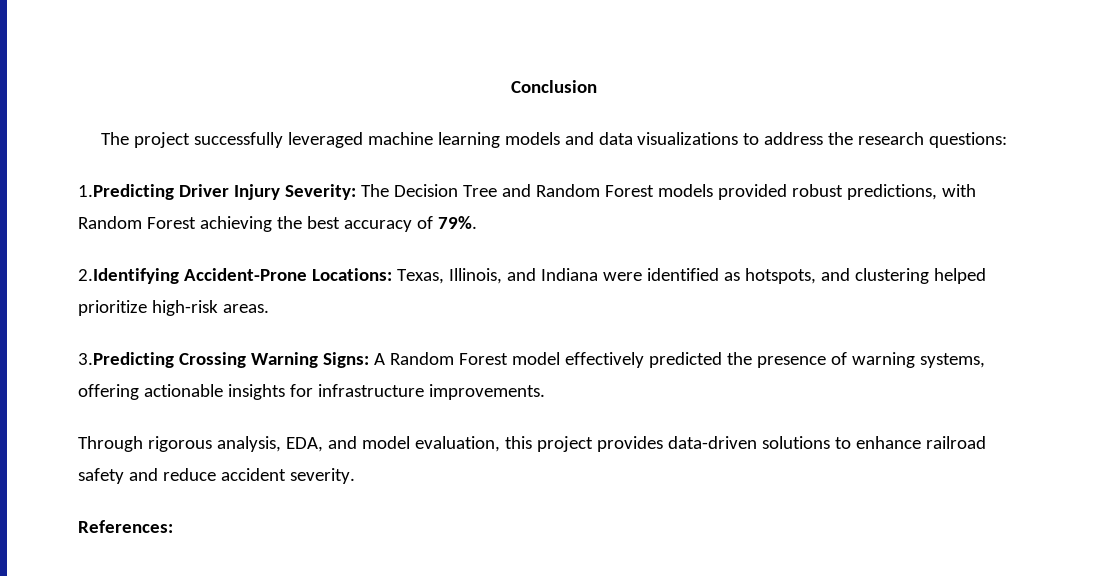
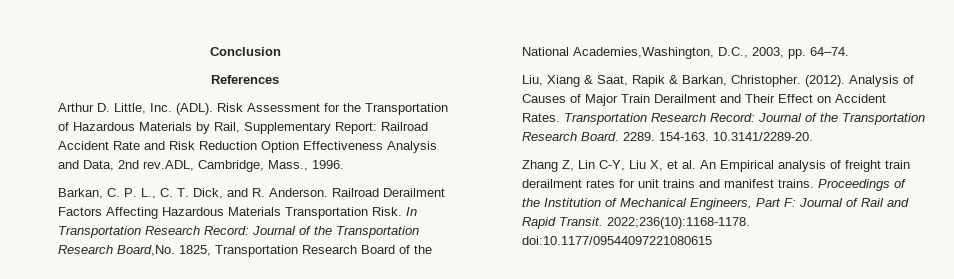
- The project successfully leveraged machine learning models and data visualizations to address the research questions:
- 1.Predicting Driver Injury Severity: The Decision Tree and Random Forest models provided robust predictions, with Random Forest achieving the best accuracy of 79%.
- 2.Identifying Accident-Prone Locations: Texas, Illinois, and Indiana were identified as hotspots, and clustering helped prioritize high-risk areas.
- 3.Predicting Crossing Warning Signs: A Random Forest model effectively predicted the presence of warning systems, offering actionable insights for infrastructure improvements.
- Through rigorous analysis, EDA, and model evaluation, this project provides data-driven solutions to enhance railroad safety and reduce accident severity.
- References:
+ References
+ Arthur D. Little, Inc. (ADL). Risk Assessment for the Transportation of Hazardous Materials by Rail, Supplementary Report: Railroad Accident Rate and Risk Reduction Option Effectiveness Analysis and Data, 2nd rev.ADL, Cambridge, Mass., 1996.
+ Barkan, C. P. L., C. T. Dick, and R. Anderson. Railroad Derailment Factors Affecting Hazardous Materials Transportation Risk. In Transportation Research Record: Journal of the Transportation Research Board,No. 1825, Transportation Research Board of the National Academies,Washington, D.C., 2003, pp. 64–74.
+ Liu, Xiang & Saat, Rapik & Barkan, Christopher. (2012). Analysis of Causes of Major Train Derailment and Their Effect on Accident Rates. Transportation Research Record: Journal of the Transportation Research Board. 2289. 154-163. 10.3141/2289-20.
+ Zhang Z, Lin C-Y, Liu X, et al. An Empirical analysis of freight train derailment rates for unit trains and manifest trains. Proceedings of the Institution of Mechanical Engineers, Part F: Journal of Rail and Rapid Transit. 2022;236(10):1168-1178. doi:10.1177/09544097221080615

